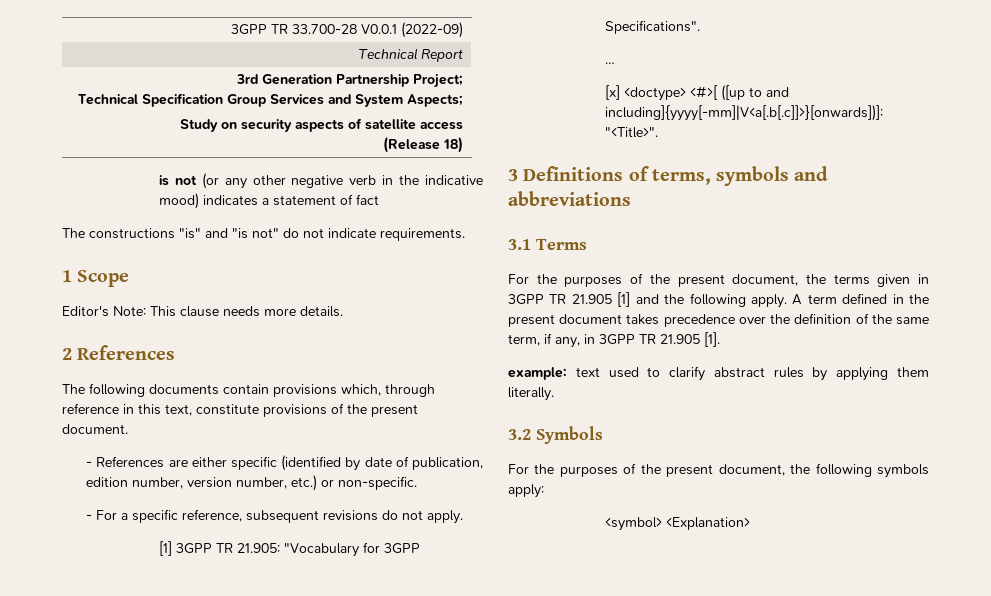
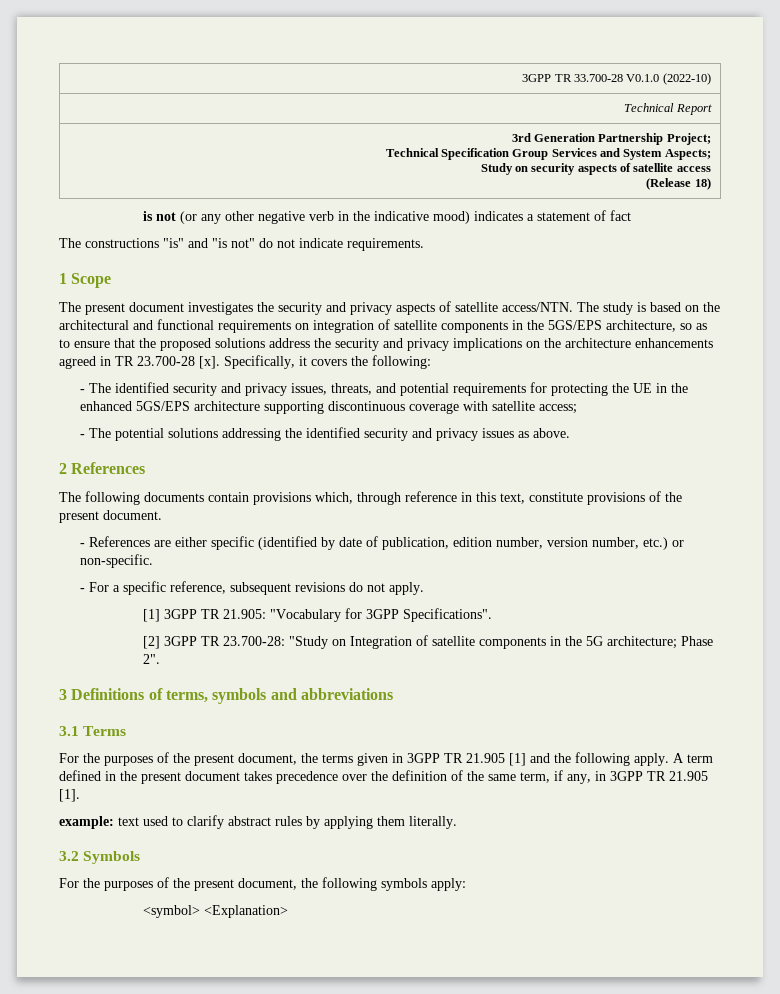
- 3GPP TR 33.700-28 V0.0.1 (2022-09)
+ 3GPP TR 33.700-28 V0.1.0 (2022-10)
- Editor's Note: This clause needs more details.
+ The present document investigates the security and privacy aspects of satellite access/NTN. The study is based on the architectural and functional requirements on integration of satellite components in the 5GS/EPS architecture, so as to ensure that the proposed solutions address the security and privacy implications on the architecture enhancements agreed in TR 23.700-28 [x]. Specifically, it covers the following:
+ - The identified security and privacy issues, threats, and potential requirements for protecting the UE in the enhanced 5GS/EPS architecture supporting discontinuous coverage with satellite access;
+ - The potential solutions addressing the identified security and privacy issues as above.
- …
- [x] <doctype> <#>[ ([up to and including]{yyyy[-mm]|V<a[.b[.c]]>}[onwards])]: "<Title>".
+ [2] 3GPP TR 23.700-28: "Study on Integration of satellite components in the 5G architecture; Phase 2".

